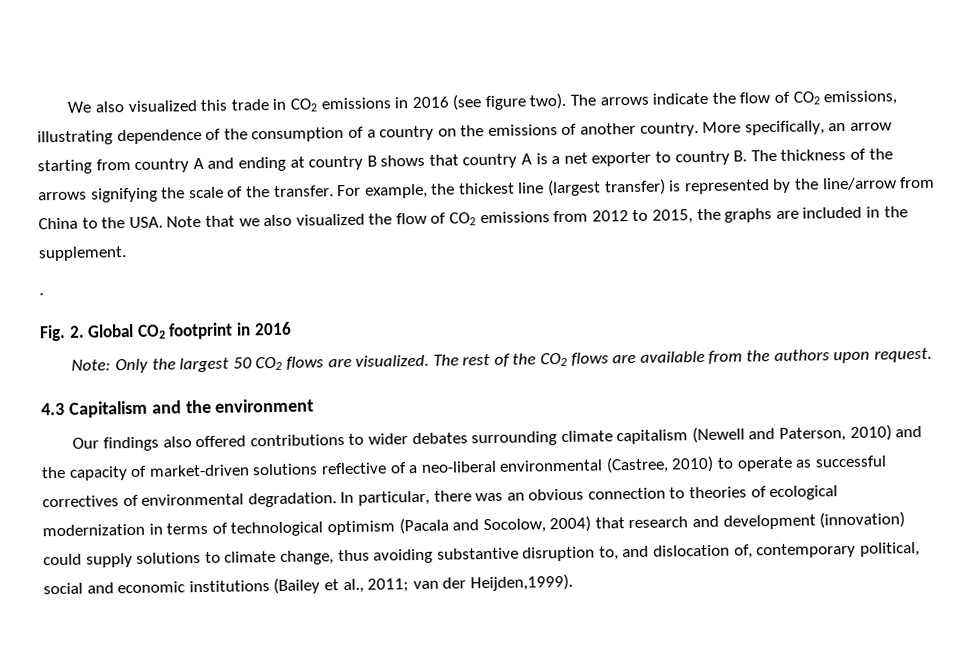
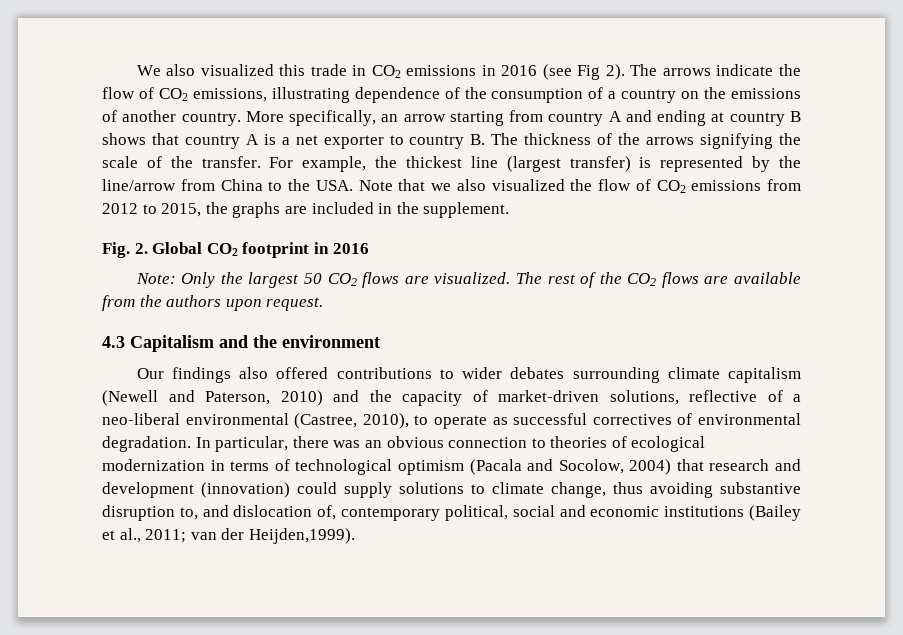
- We also visualized this trade in CO2 emissions in 2016 (see figure two).
+ We also visualized this trade in CO2 emissions in 2016 (see Fig 2).
- .
- Our findings also offered contributions to wider debates surrounding climate capitalism (Newell and Paterson, 2010) and the capacity of market-driven solutions reflective of a neo-liberal environmental (Castree, 2010) to operate as successful correctives of environmental degradation.
+ Our findings also offered contributions to wider debates surrounding climate capitalism (Newell and Paterson, 2010) and the capacity of market-driven solutions, reflective of a neo-liberal environmental (Castree, 2010), to operate as successful correctives of environmental degradation.

